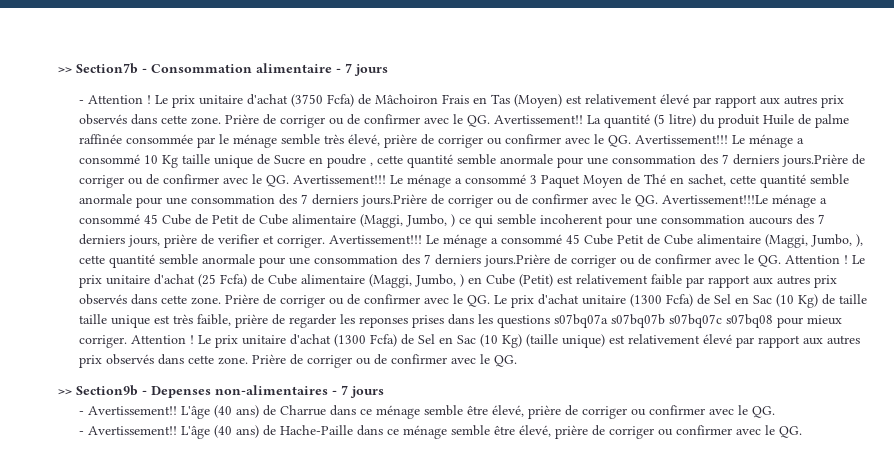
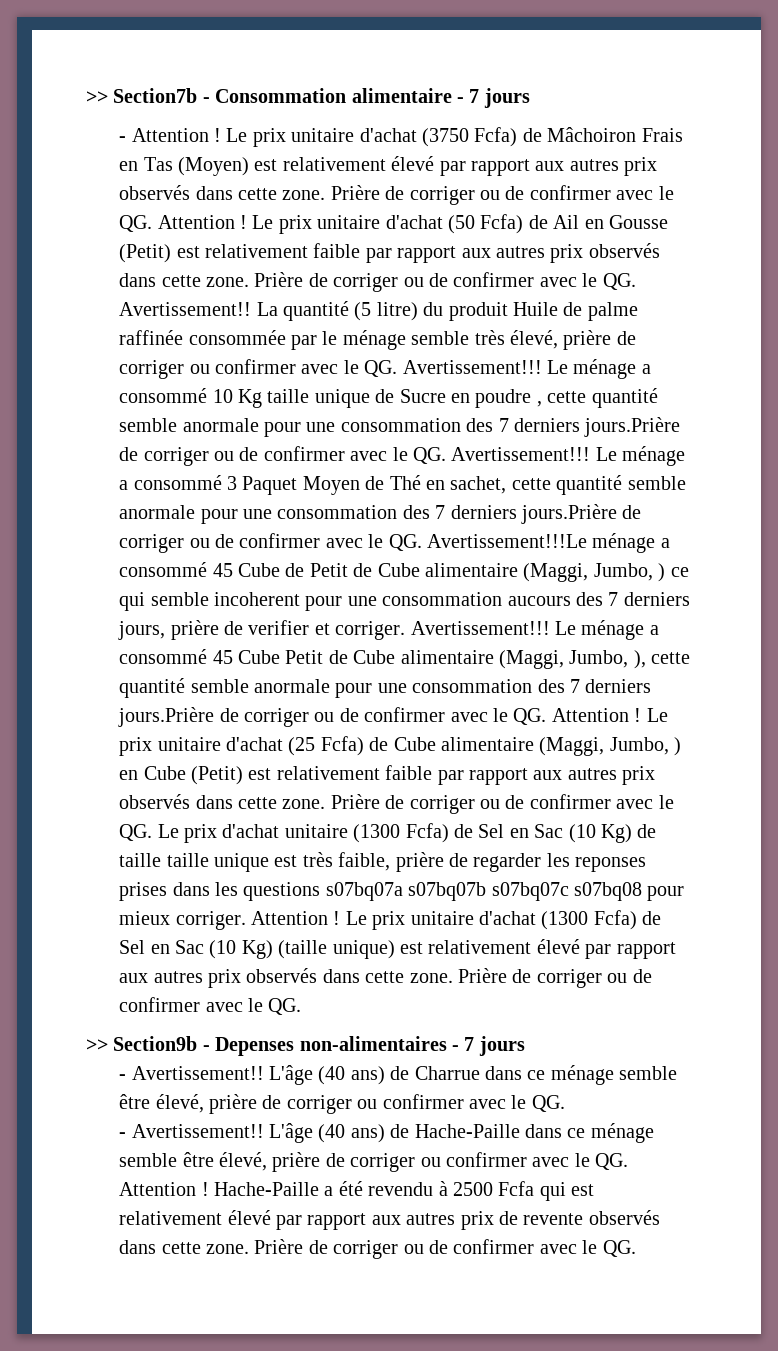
- Prière de corriger ou de confirmer avec le QG. Avertissement!!
+ Prière de corriger ou de confirmer avec le QG. Attention ! Le prix unitaire d'achat (50 Fcfa) de Ail en Gousse (Petit) est relativement faible par rapport aux autres prix observés dans cette zone. Prière de corriger ou de confirmer avec le QG. Avertissement!!
- L'âge (40 ans) de Hache-Paille dans ce ménage semble être élevé, prière de corriger ou confirmer avec le QG.
+ L'âge (40 ans) de Hache-Paille dans ce ménage semble être élevé, prière de corriger ou confirmer avec le QG. Attention ! Hache-Paille a été revendu à 2500 Fcfa qui est relativement élevé par rapport aux autres prix de revente observés dans cette zone. Prière de corriger ou de confirmer avec le QG.

